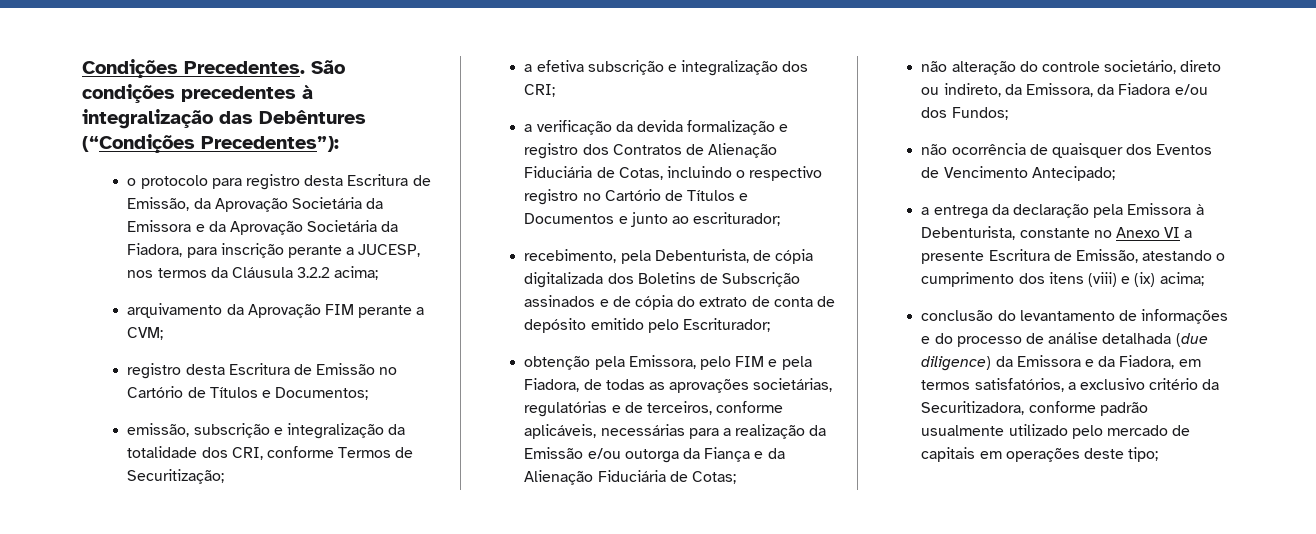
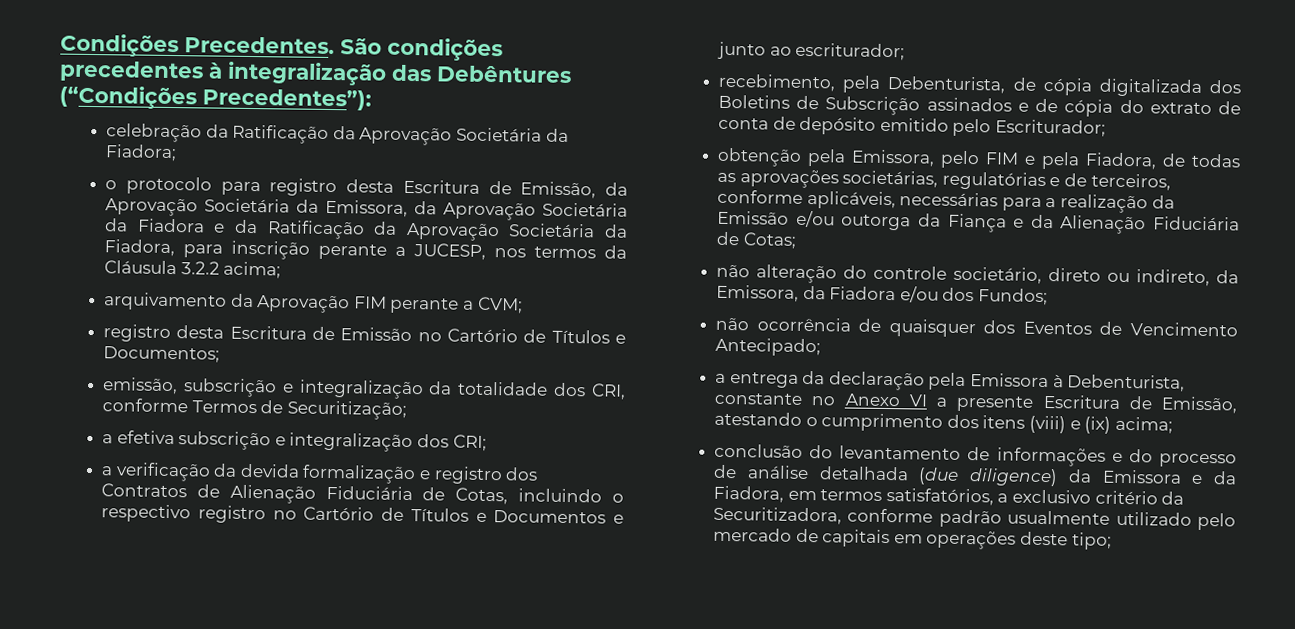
+ celebração da Ratificação da Aprovação Societária da Fiadora;
- o protocolo para registro desta Escritura de Emissão, da Aprovação Societária da Emissora e da Aprovação Societária da Fiadora, para inscrição perante a JUCESP, nos termos da Cláusula 3.2.2 acima;
+ o protocolo para registro desta Escritura de Emissão, da Aprovação Societária da Emissora, da Aprovação Societária da Fiadora e da Ratificação da Aprovação Societária da Fiadora, para inscrição perante a JUCESP, nos termos da Cláusula 3.2.2 acima;

